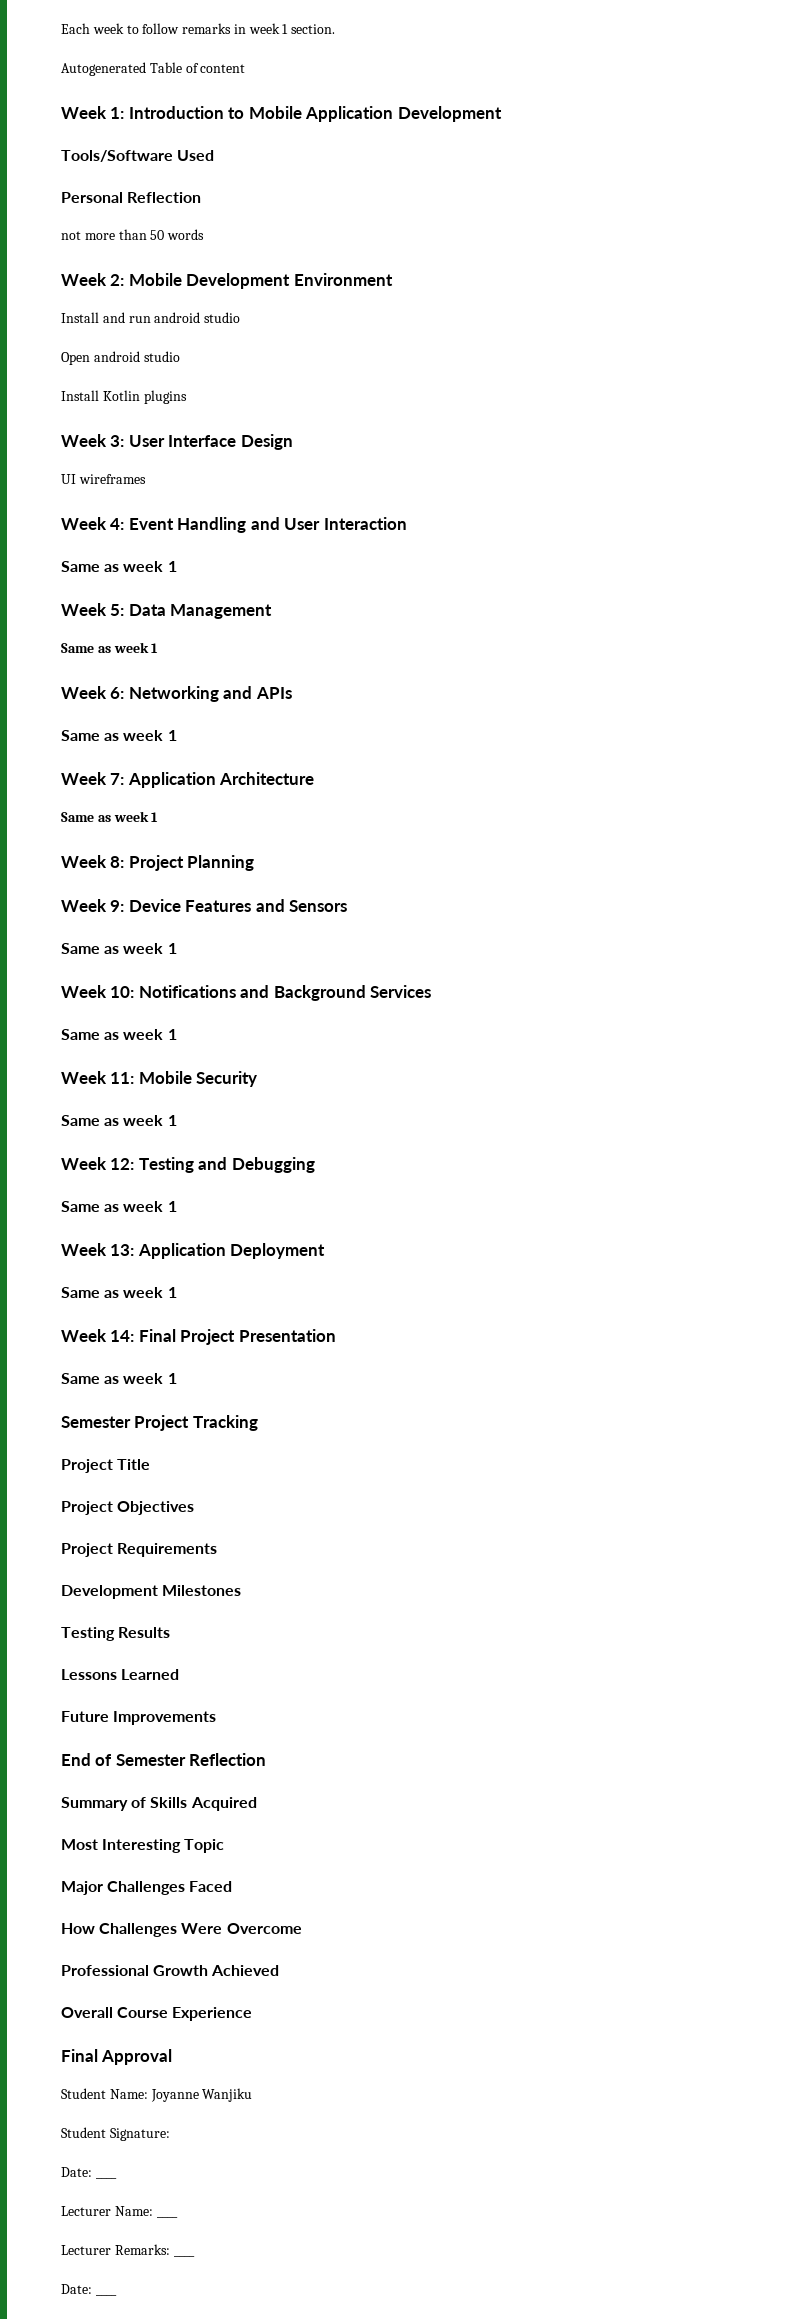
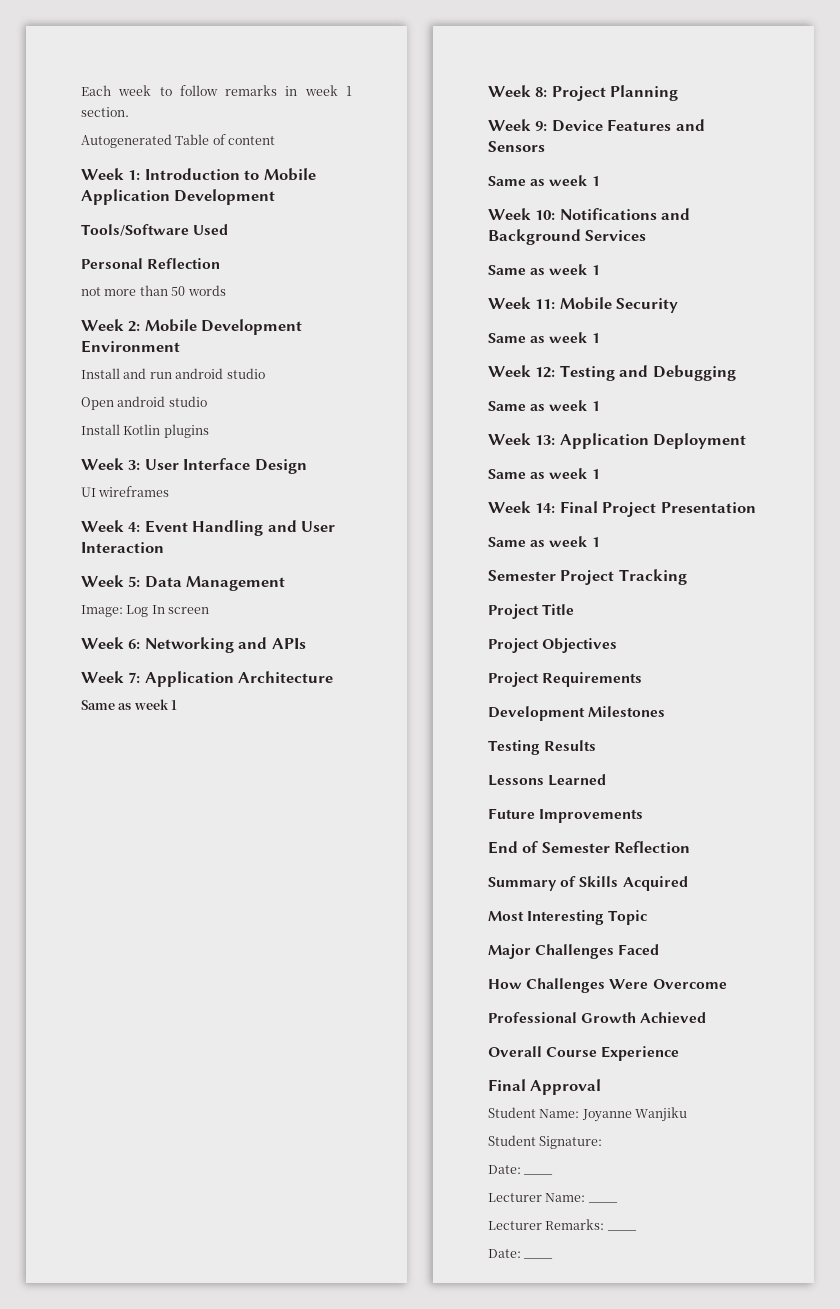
  Week 4: Event Handling and User Interaction
- Same as week 1
  Week 5: Data Management
- Same as week 1
+ Image: Log In screen
  Week 6: Networking and APIs
- Same as week 1

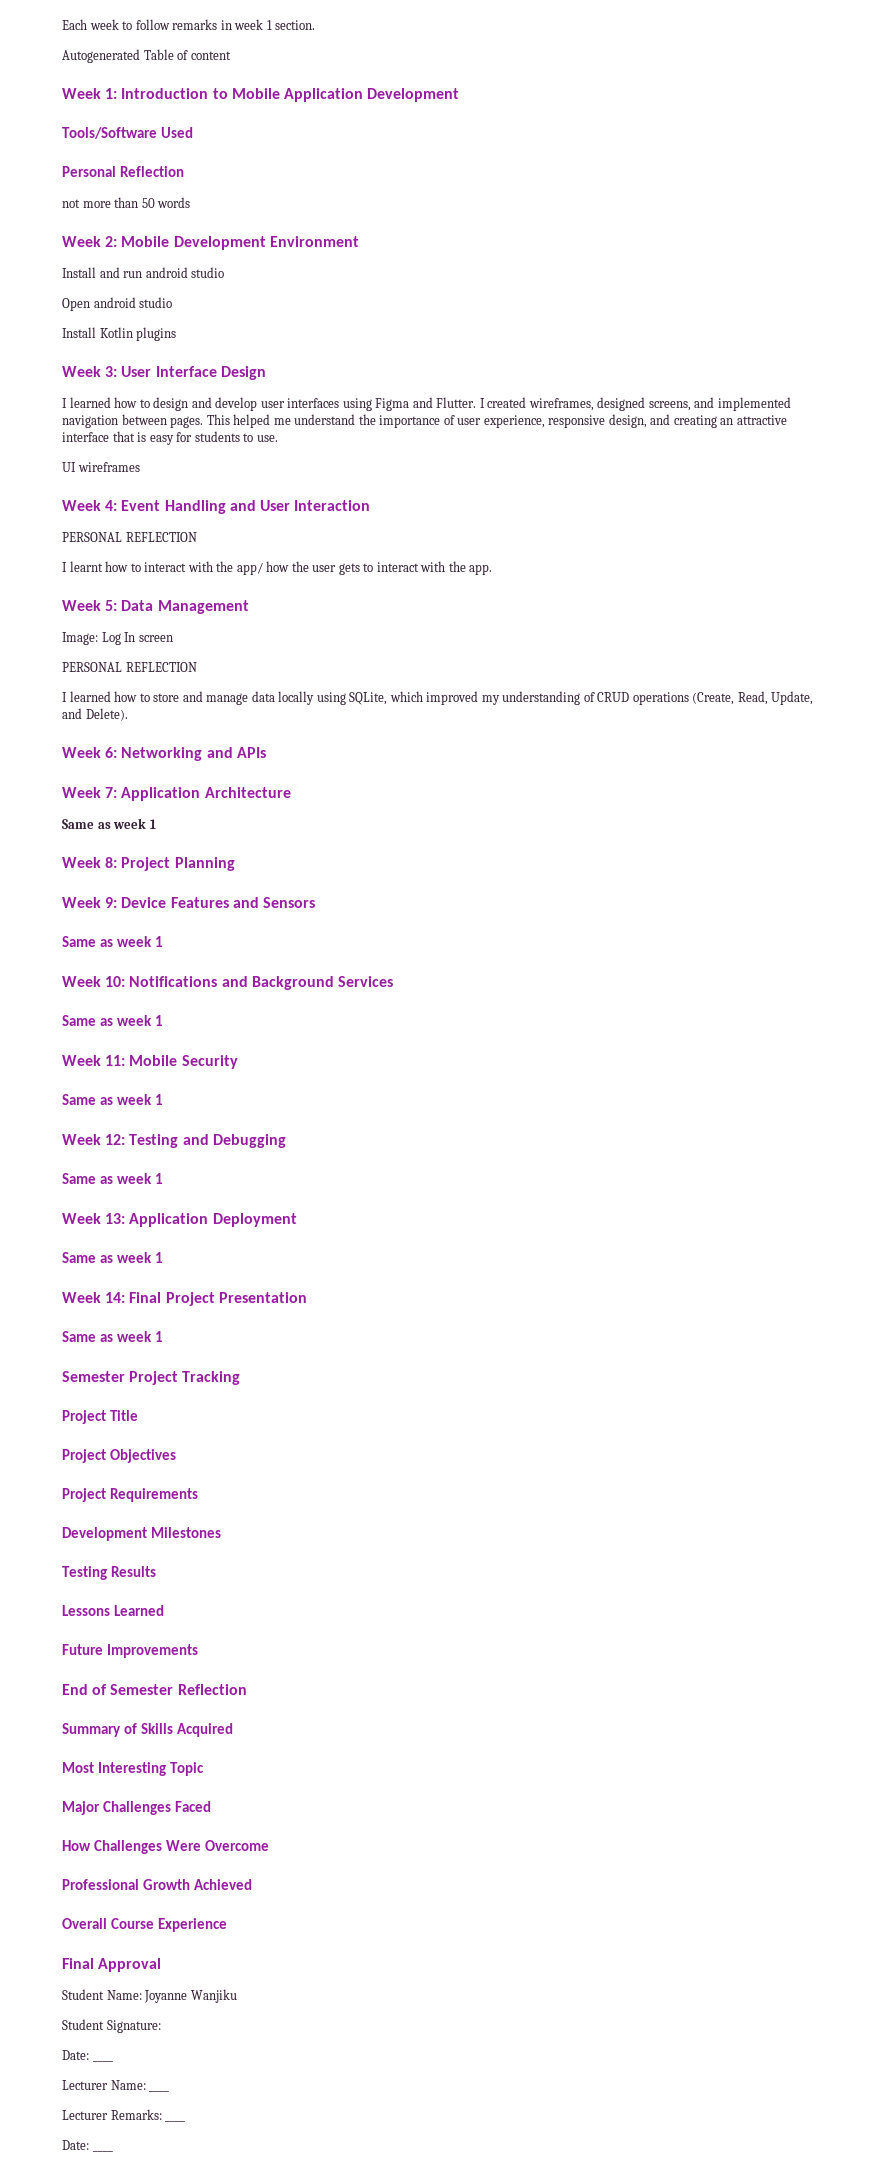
+ I learned how to design and develop user interfaces using Figma and Flutter. I created wireframes, designed screens, and implemented navigation between pages. This helped me understand the importance of user experience, responsive design, and creating an attractive interface that is easy for students to use.
  Week 4: Event Handling and User Interaction
+ PERSONAL REFLECTION
+ I learnt how to interact with the app/ how the user gets to interact with the app.
  Image: Log In screen
+ PERSONAL REFLECTION
+ I learned how to store and manage data locally using SQLite, which improved my understanding of CRUD operations (Create, Read, Update, and Delete).

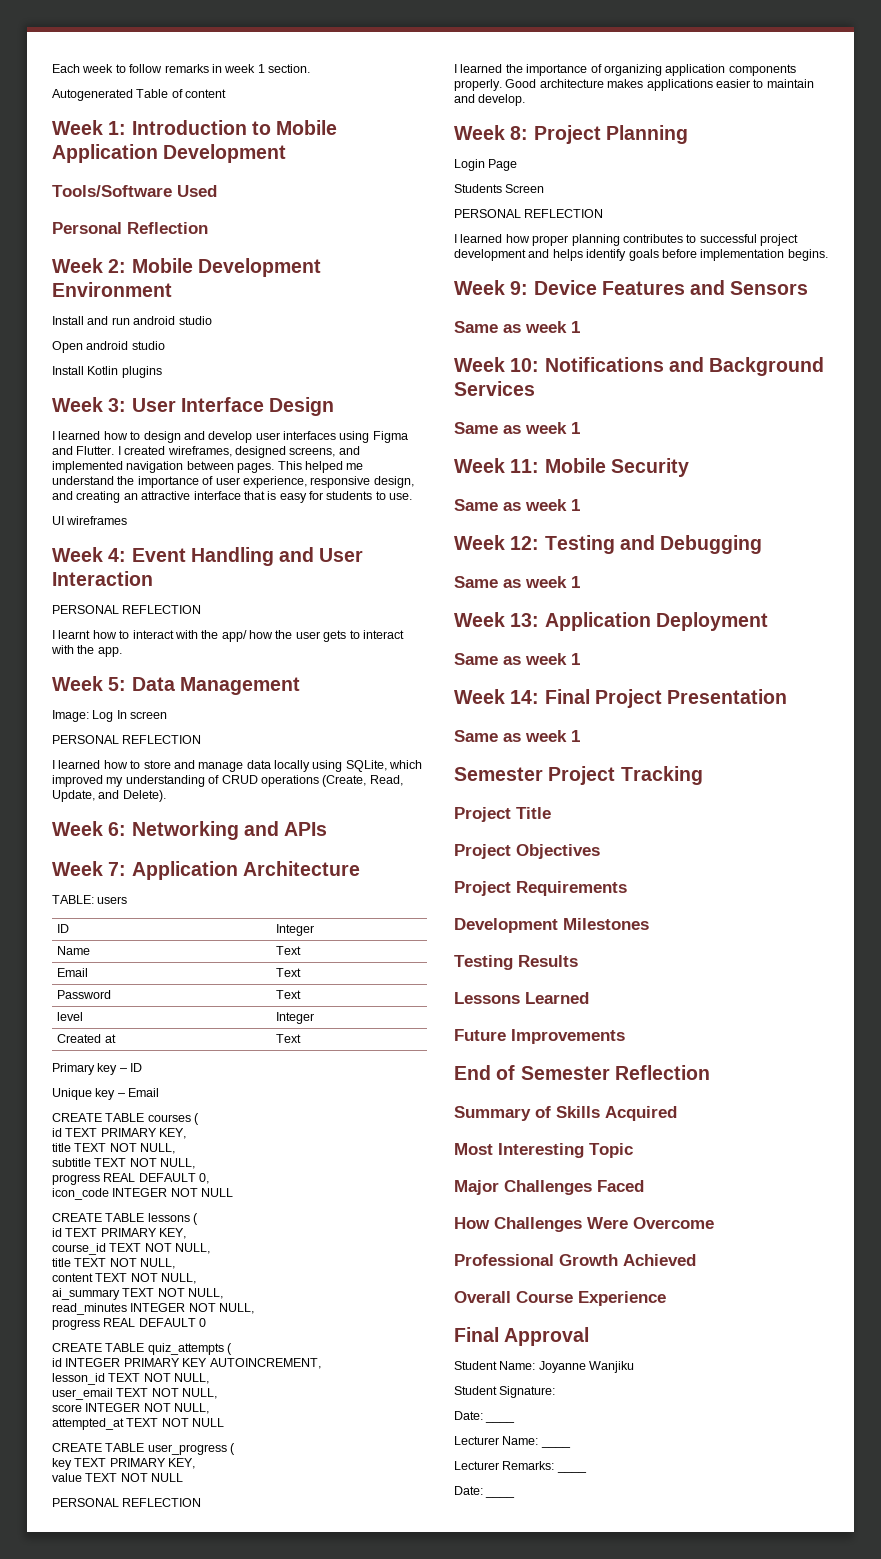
- not more than 50 words
  Week 7: Application Architecture
- Same as week 1
+ TABLE: users
+ ID | Integer
+ Name | Text
+ Email | Text
+ Password | Text
+ level | Integer
+ Created at | Text
+ Primary key – ID
+ Unique key – Email
+ CREATE TABLE courses (
+ id TEXT PRIMARY KEY,
+ title TEXT NOT NULL,
+ subtitle TEXT NOT NULL,
+ progress REAL DEFAULT 0,
+ icon_code INTEGER NOT NULL
+ CREATE TABLE lessons (
+ id TEXT PRIMARY KEY,
+ course_id TEXT NOT NULL,
+ title TEXT NOT NULL,
+ content TEXT NOT NULL,
+ ai_summary TEXT NOT NULL,
+ read_minutes INTEGER NOT NULL,
+ progress REAL DEFAULT 0
+ CREATE TABLE quiz_attempts (
+ id INTEGER PRIMARY KEY AUTOINCREMENT,
+ lesson_id TEXT NOT NULL,
+ user_email TEXT NOT NULL,
+ score INTEGER NOT NULL,
+ attempted_at TEXT NOT NULL
+ CREATE TABLE user_progress (
+ key TEXT PRIMARY KEY,
+ value TEXT NOT NULL
+ PERSONAL REFLECTION
+ I learned the importance of organizing application components properly. Good architecture makes applications easier to maintain and develop.
  Week 8: Project Planning
+ Login Page
+ Students Screen
+ PERSONAL REFLECTION
+ I learned how proper planning contributes to successful project development and helps identify goals before implementation begins.

